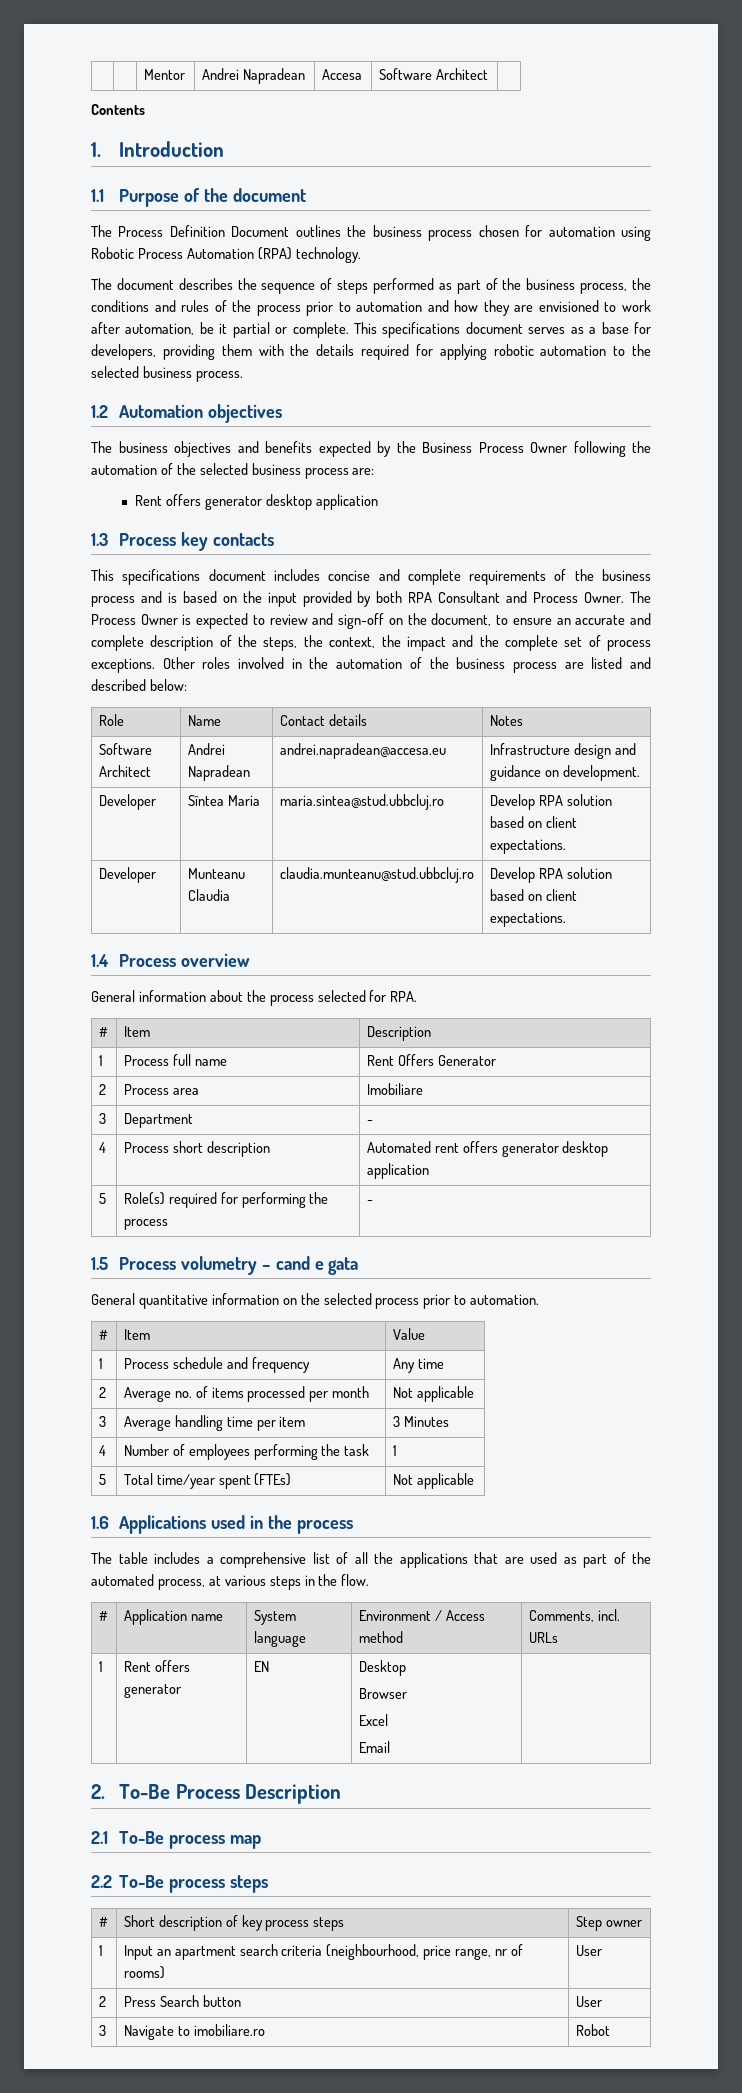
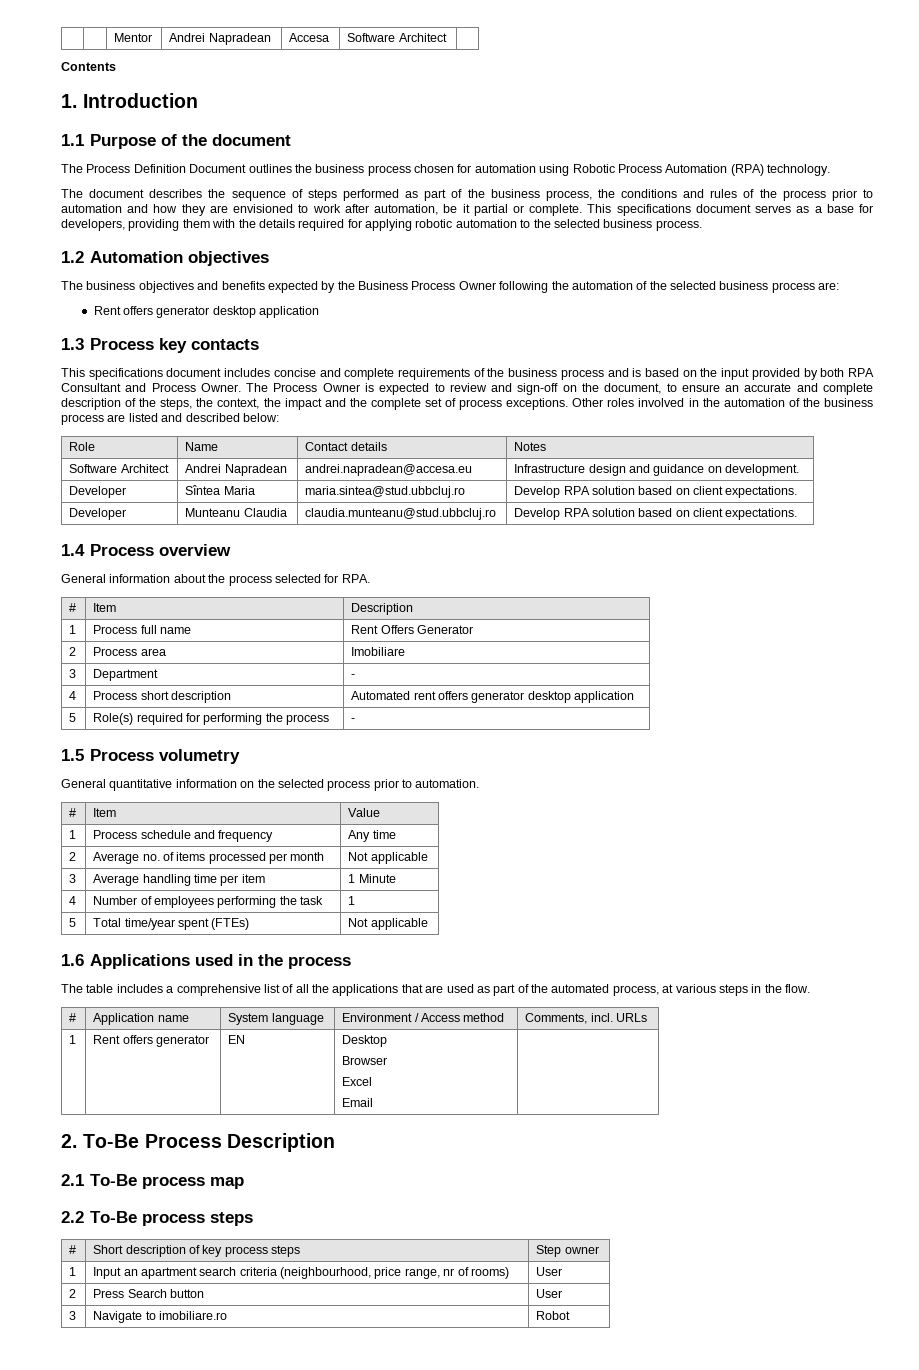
- 1.5 Process volumetry – cand e gata
+ 1.5 Process volumetry
- 3 | Average handling time per item | 3 Minutes
+ 3 | Average handling time per item | 1 Minute

